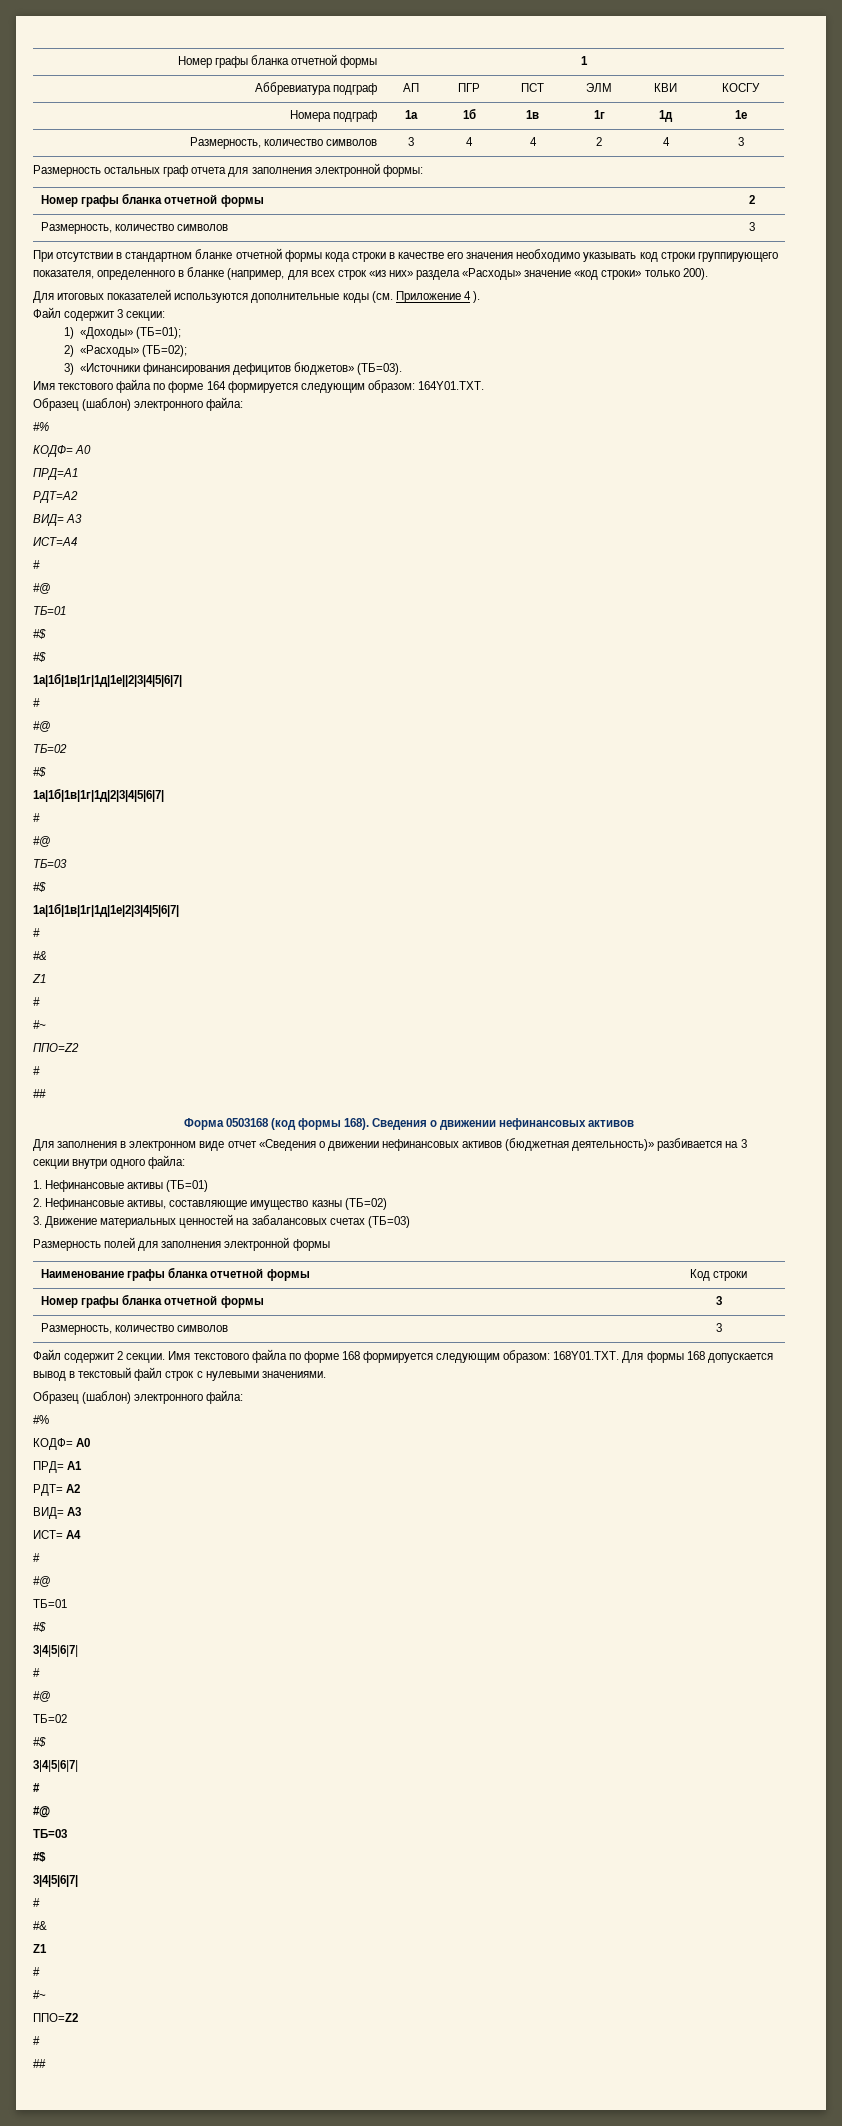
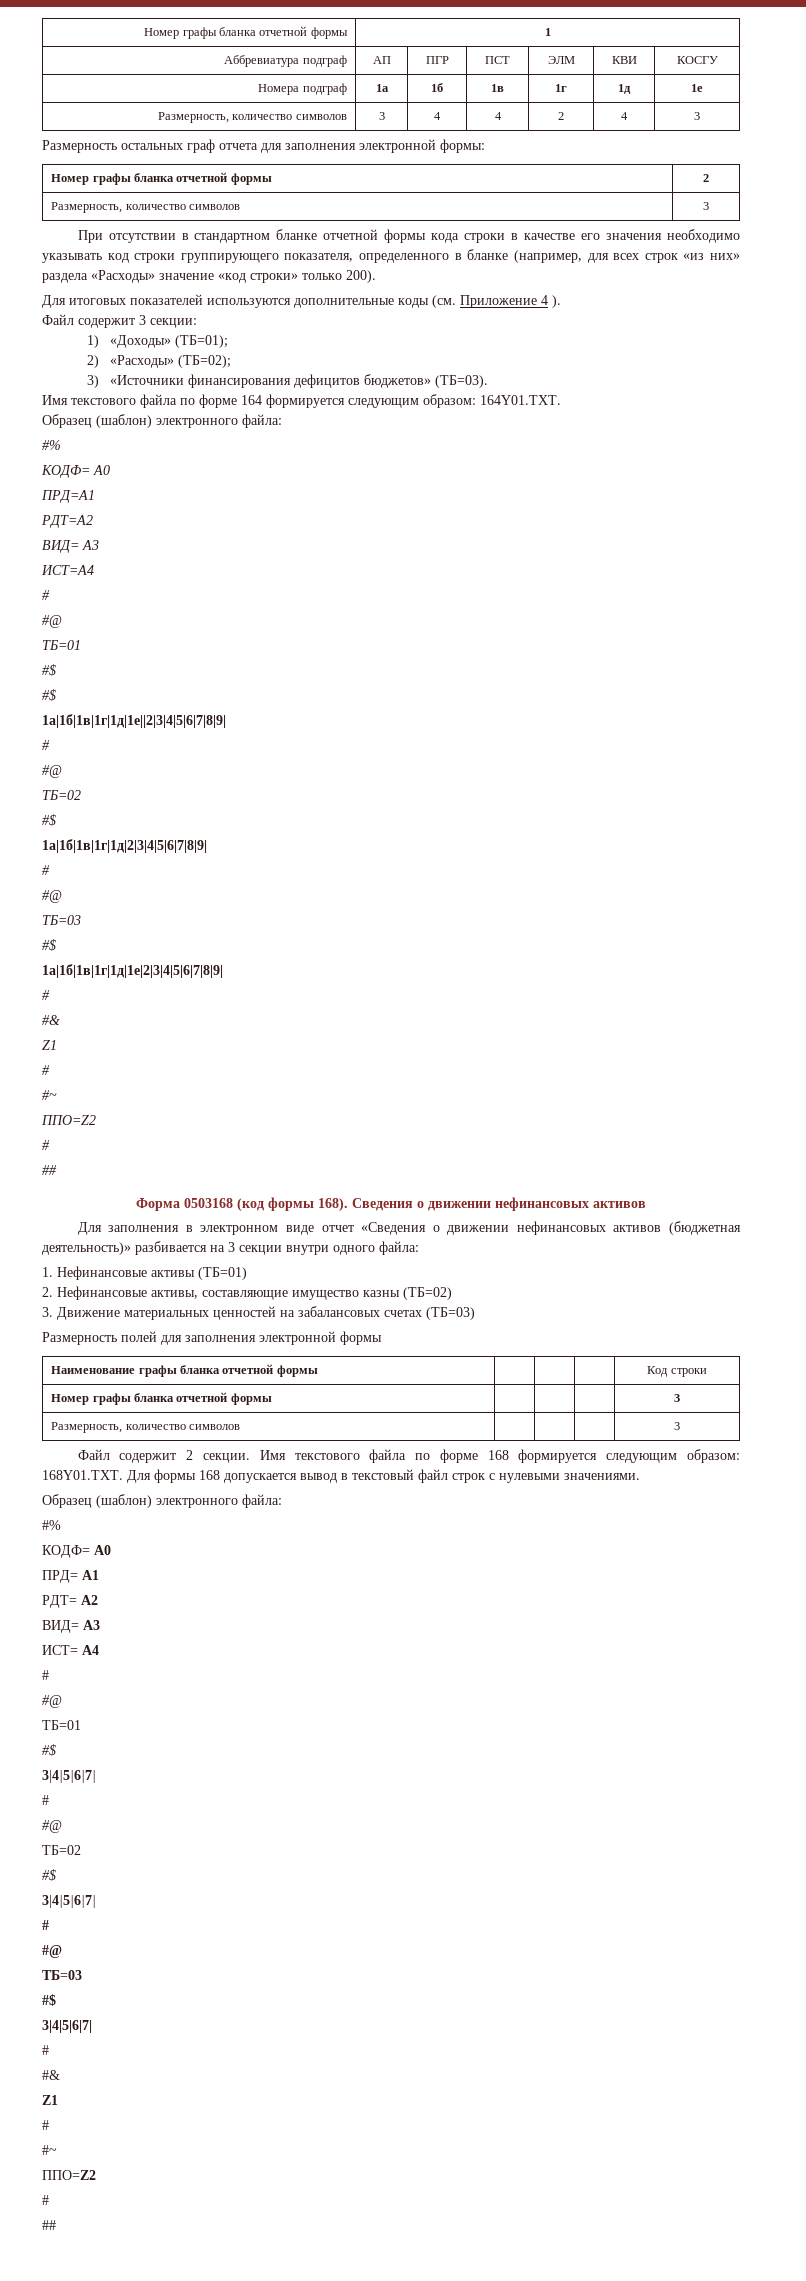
- 1а|1б|1в|1г|1д|1е||2|3|4|5|6|7|
+ 1а|1б|1в|1г|1д|1е||2|3|4|5|6|7|8|9|
  #
  #@
  ТБ=02
  #$
- 1а|1б|1в|1г|1д|2|3|4|5|6|7|
+ 1а|1б|1в|1г|1д|2|3|4|5|6|7|8|9|
  #
  #@
  ТБ=03
  #$
- 1а|1б|1в|1г|1д|1е|2|3|4|5|6|7|
+ 1а|1б|1в|1г|1д|1е|2|3|4|5|6|7|8|9|

